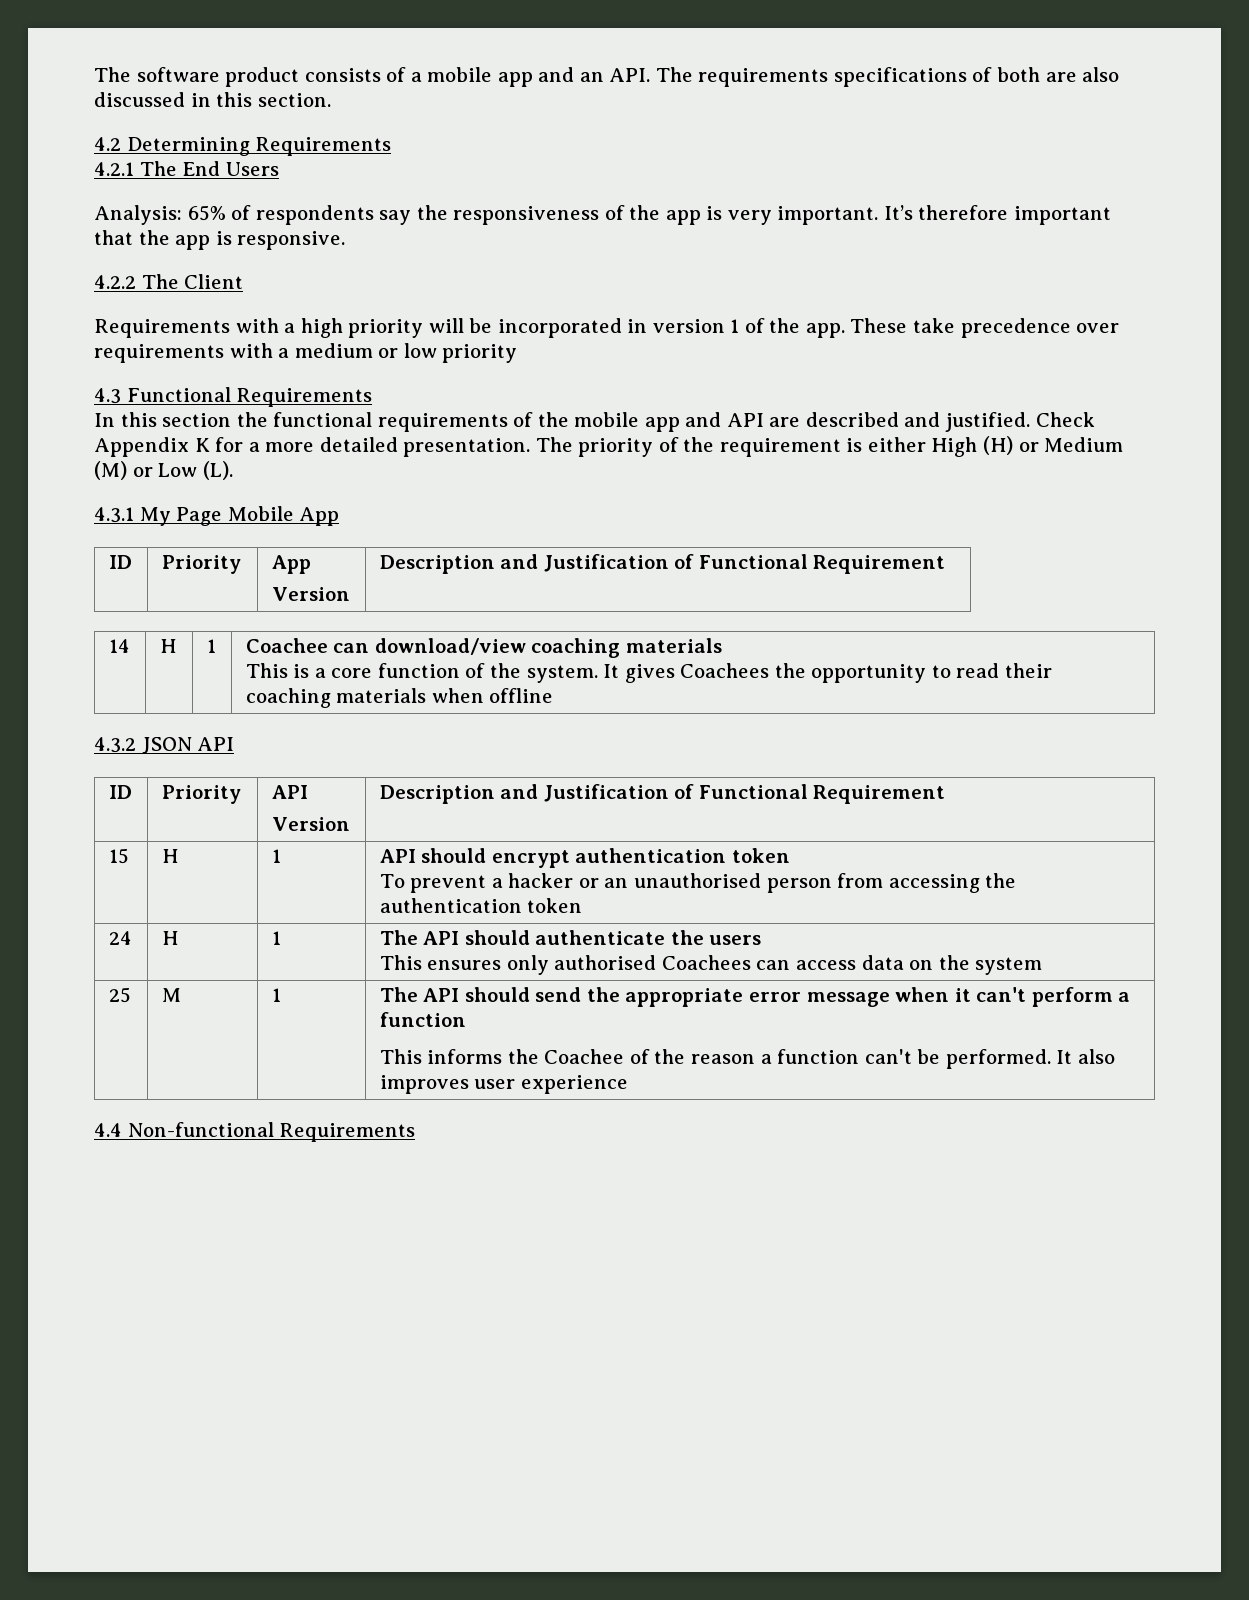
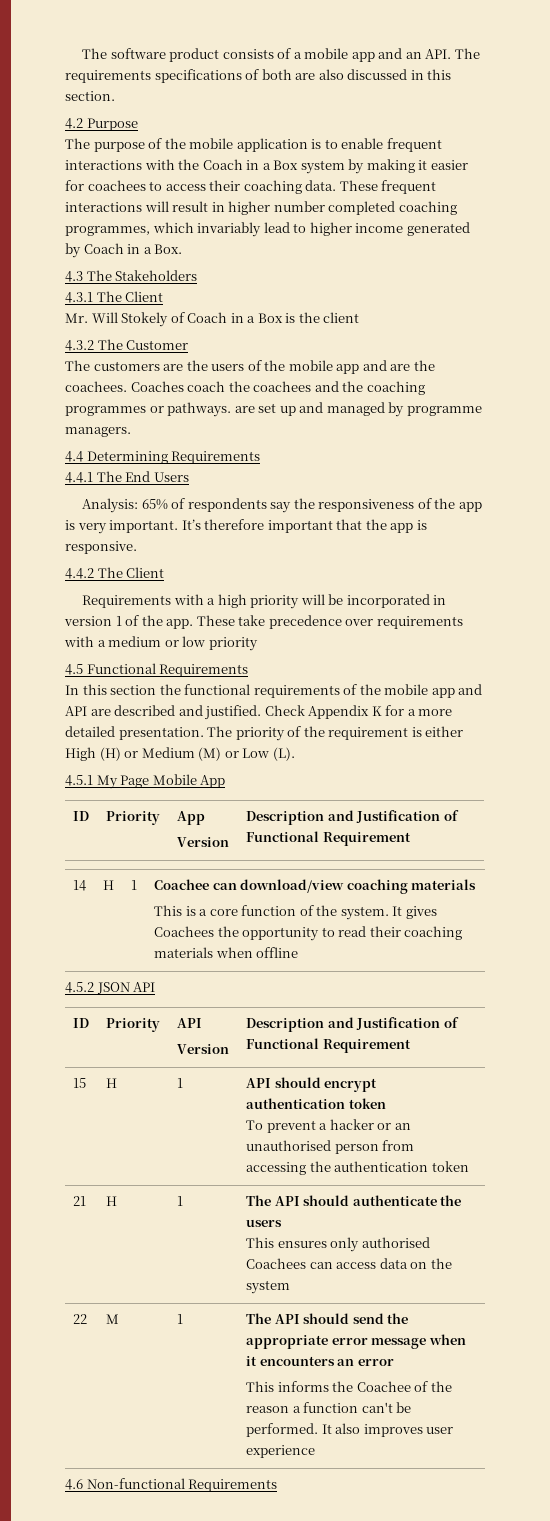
- 4.2 Determining Requirements
+ 4.2 Purpose
+ The purpose of the mobile application is to enable frequent interactions with the Coach in a Box system by making it easier for coachees to access their coaching data. These frequent interactions will result in higher number completed coaching programmes, which invariably lead to higher income generated by Coach in a Box.
+ 4.3 The Stakeholders
+ 4.3.1 The Client
+ Mr. Will Stokely of Coach in a Box is the client
+ 4.3.2 The Customer
+ The customers are the users of the mobile app and are the coachees. Coaches coach the coachees and the coaching programmes or pathways. are set up and managed by programme managers.
+ 4.4 Determining Requirements
- 4.2.1 The End Users
+ 4.4.1 The End Users
- 4.2.2 The Client
+ 4.4.2 The Client
- 4.3 Functional Requirements
+ 4.5 Functional Requirements
- 4.3.1 My Page Mobile App
+ 4.5.1 My Page Mobile App
- 4.3.2 JSON API
+ 4.5.2 JSON API
- 24 | H | 1 | The API should authenticate the users
+ 21 | H | 1 | The API should authenticate the users
- 25 | M | 1 | The API should send the appropriate error message when it can't perform a function
+ 22 | M | 1 | The API should send the appropriate error message when it encounters an error
- 4.4 Non-functional Requirements
+ 4.6 Non-functional Requirements

